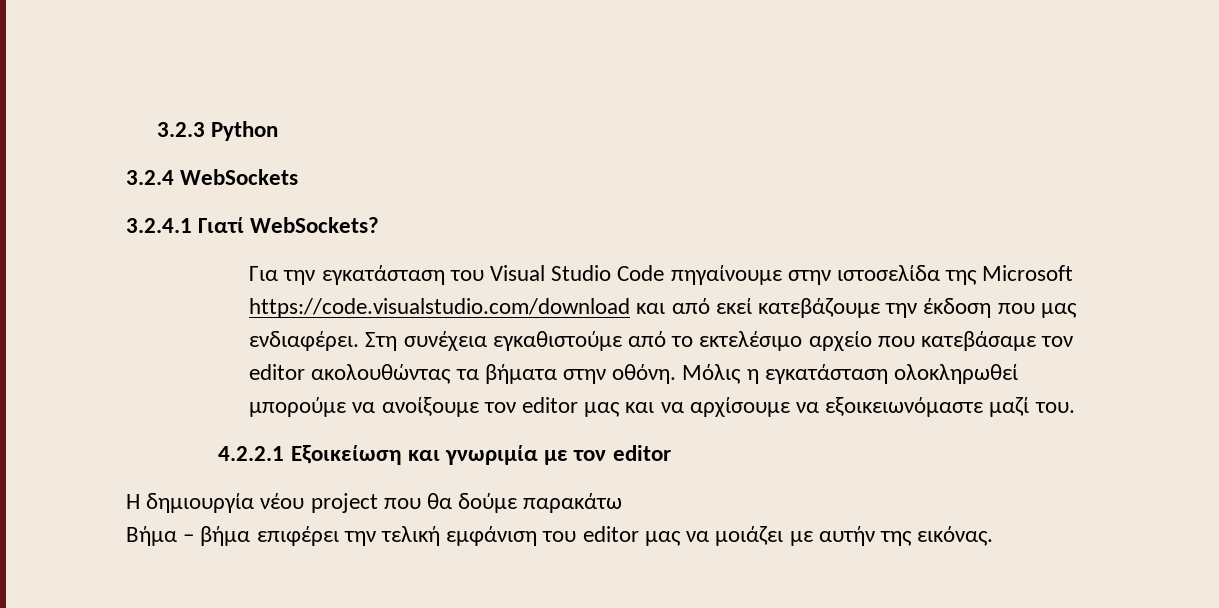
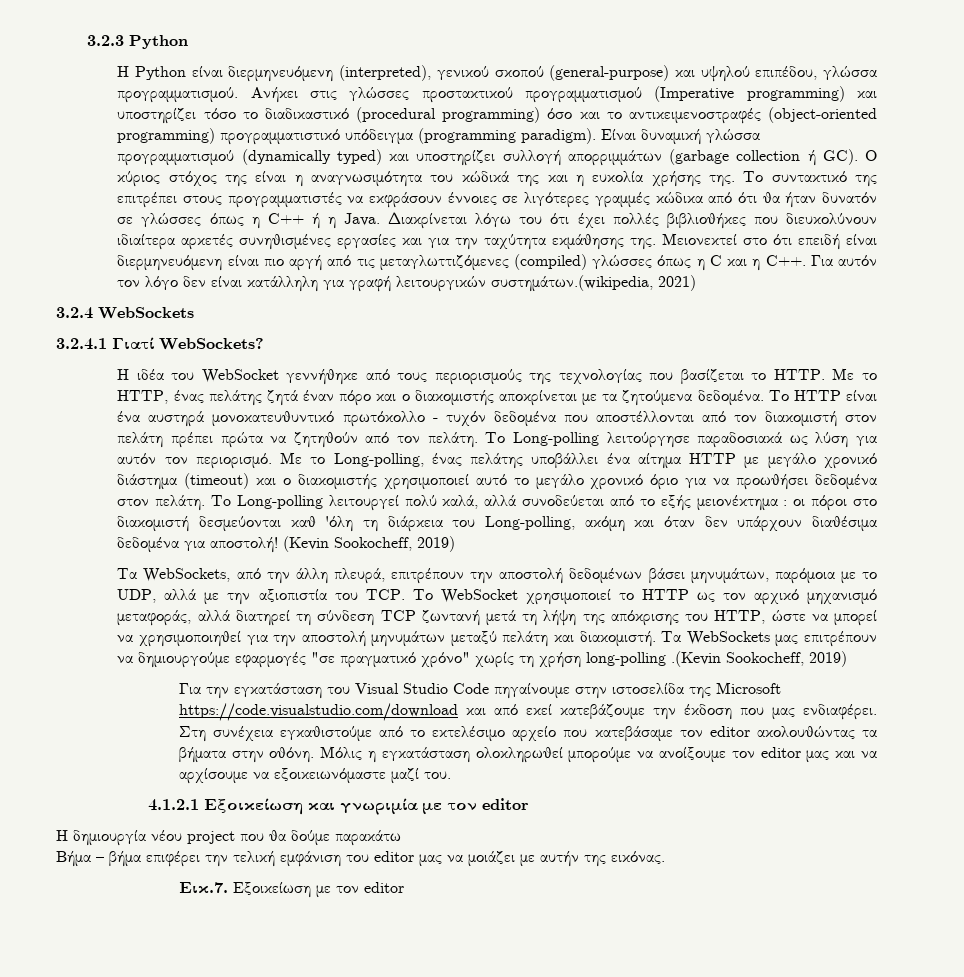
+ Η Python είναι διερμηνευόμενη (interpreted), γενικού σκοπού (general-purpose) και υψηλού επιπέδου, γλώσσα προγραμματισμού. Ανήκει στις γλώσσες προστακτικού προγραμματισμού (Imperative programming) και υποστηρίζει τόσο το διαδικαστικό (procedural programming) όσο και το αντικειμενοστραφές (object-oriented programming) προγραμματιστικό υπόδειγμα (programming paradigm). Είναι δυναμική γλώσσα προγραμματισμού (dynamically typed) και υποστηρίζει συλλογή απορριμμάτων (garbage collection ή GC). Ο κύριος στόχος της είναι η αναγνωσιμότητα του κώδικά της και η ευκολία χρήσης της. Το συντακτικό της επιτρέπει στους προγραμματιστές να εκφράσουν έννοιες σε λιγότερες γραμμές κώδικα από ότι θα ήταν δυνατόν σε γλώσσες όπως η C++ ή η Java. Διακρίνεται λόγω του ότι έχει πολλές βιβλιοθήκες που διευκολύνουν ιδιαίτερα αρκετές συνηθισμένες εργασίες και για την ταχύτητα εκμάθησης της. Μειονεκτεί στο ότι επειδή είναι διερμηνευόμενη είναι πιο αργή από τις μεταγλωττιζόμενες (compiled) γλώσσες όπως η C και η C++. Για αυτόν τον λόγο δεν είναι κατάλληλη για γραφή λειτουργικών συστημάτων.(wikipedia, 2021)
+ Η ιδέα του WebSocket γεννήθηκε από τους περιορισμούς της τεχνολογίας που βασίζεται το HTTP. Με το HTTP, ένας πελάτης ζητά έναν πόρο και ο διακομιστής αποκρίνεται με τα ζητούμενα δεδομένα. Το HTTP είναι ένα αυστηρά μονοκατευθυντικό πρωτόκολλο - τυχόν δεδομένα που αποστέλλονται από τον διακομιστή στον πελάτη πρέπει πρώτα να ζητηθούν από τον πελάτη. Το Long-polling λειτούργησε παραδοσιακά ως λύση για αυτόν τον περιορισμό. Με το Long-polling, ένας πελάτης υποβάλλει ένα αίτημα HTTP με μεγάλο χρονικό διάστημα (timeout) και ο διακομιστής χρησιμοποιεί αυτό το μεγάλο χρονικό όριο για να προωθήσει δεδομένα στον πελάτη. To Long-polling λειτουργεί πολύ καλά, αλλά συνοδεύεται από το εξής μειονέκτημα : οι πόροι στο διακομιστή δεσμεύονται καθ 'όλη τη διάρκεια του Long-polling, ακόμη και όταν δεν υπάρχουν διαθέσιμα δεδομένα για αποστολή! (Kevin Sookocheff, 2019)
+ Τα WebSockets, από την άλλη πλευρά, επιτρέπουν την αποστολή δεδομένων βάσει μηνυμάτων, παρόμοια με το UDP, αλλά με την αξιοπιστία του TCP. Το WebSocket χρησιμοποιεί το HTTP ως τον αρχικό μηχανισμό μεταφοράς, αλλά διατηρεί τη σύνδεση TCP ζωντανή μετά τη λήψη της απόκρισης του HTTP, ώστε να μπορεί να χρησιμοποιηθεί για την αποστολή μηνυμάτων μεταξύ πελάτη και διακομιστή. Τα WebSockets μας επιτρέπουν να δημιουργούμε εφαρμογές "σε πραγματικό χρόνο" χωρίς τη χρήση long-polling .(Kevin Sookocheff, 2019)
- 4.2.2.1 Εξοικείωση και γνωριμία με τον editor
+ 4.1.2.1 Εξοικείωση και γνωριμία με τον editor
+ Εικ.7. Εξοικείωση με τον editor

